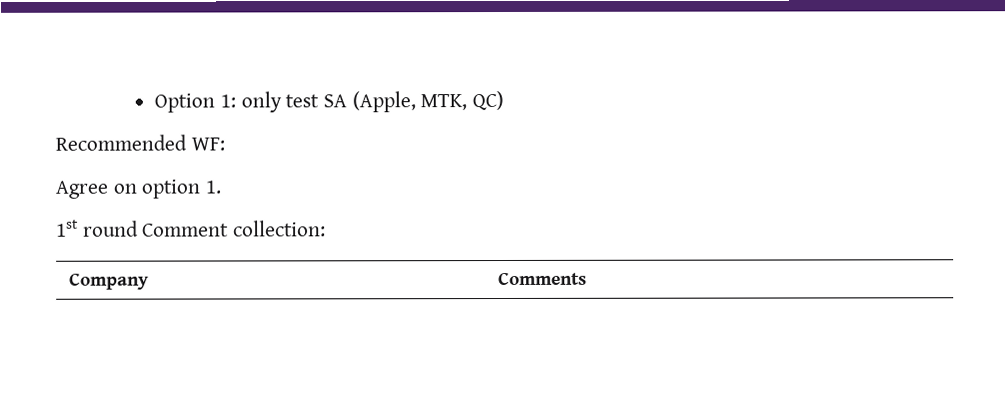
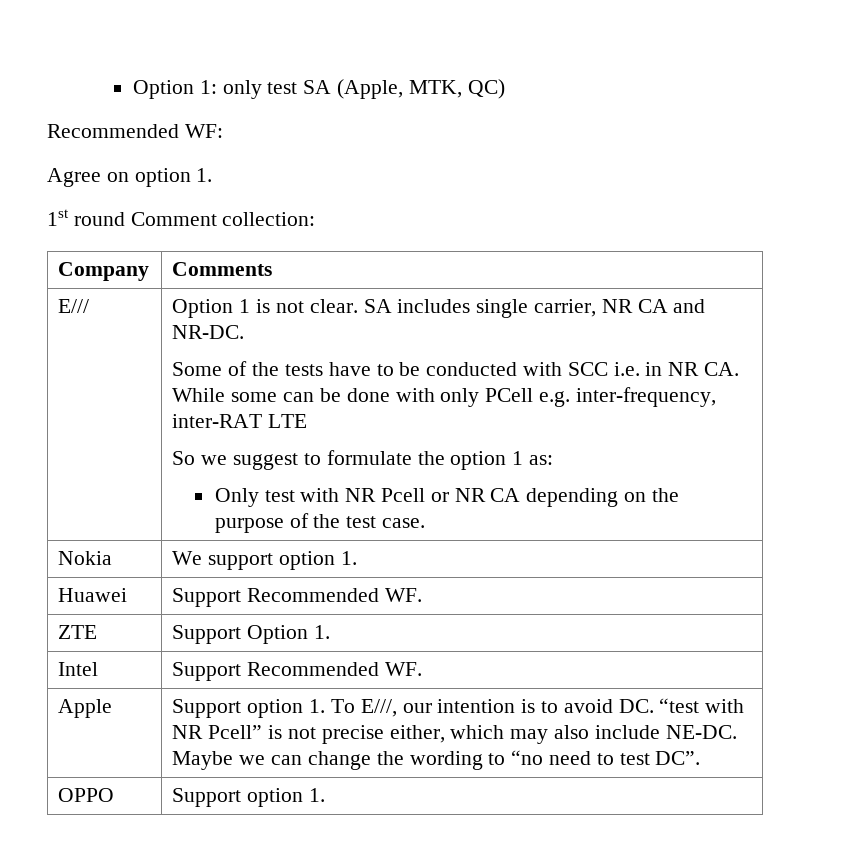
+ E/// | Option 1 is not clear. SA includes single carrier, NR CA and NR-DC.
+ Some of the tests have to be conducted with SCC i.e. in NR CA. While some can be done with only PCell e.g. inter-frequency, inter-RAT LTE
+ So we suggest to formulate the option 1 as:
+ Only test with NR Pcell or NR CA depending on the purpose of the test case.
+ Nokia | We support option 1.
+ Huawei | Support Recommended WF.
+ ZTE | Support Option 1.
+ Intel | Support Recommended WF.
+ Apple | Support option 1. To E///, our intention is to avoid DC. “test with NR Pcell” is not precise either, which may also include NE-DC. Maybe we can change the wording to “no need to test DC”.
+ OPPO | Support option 1.

